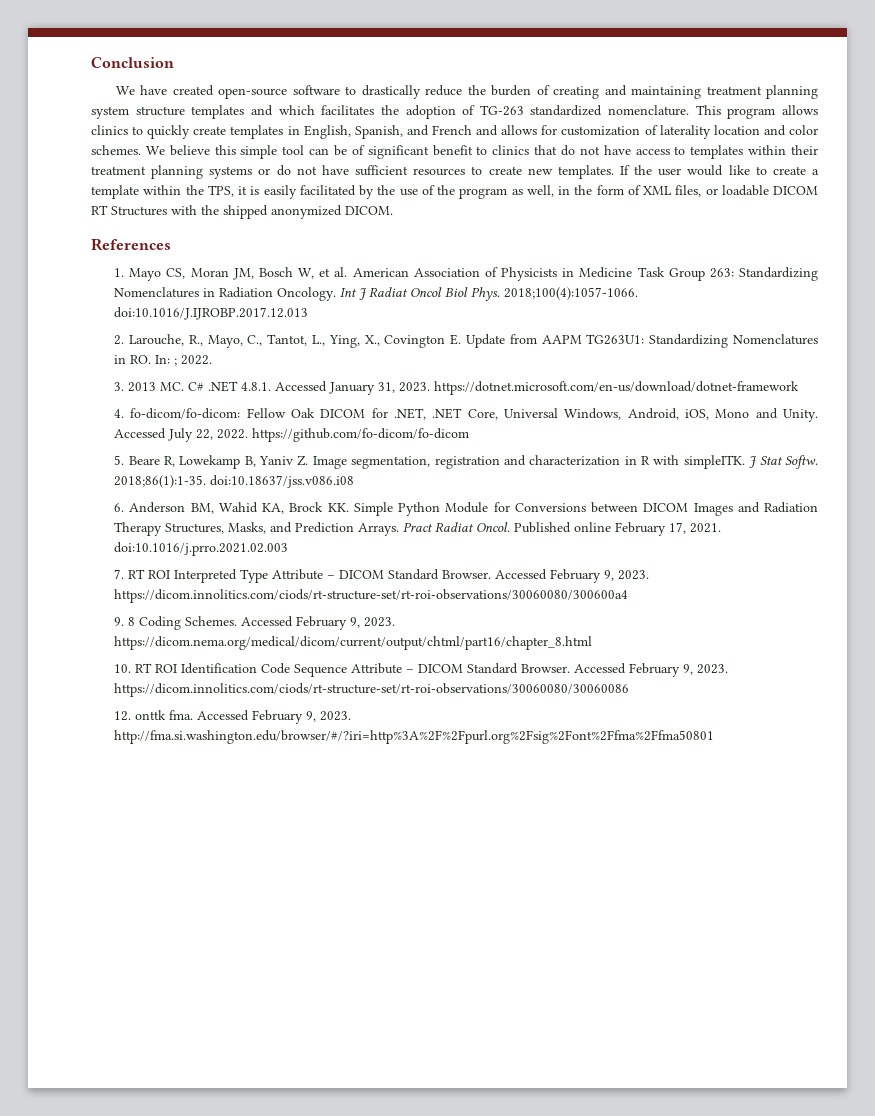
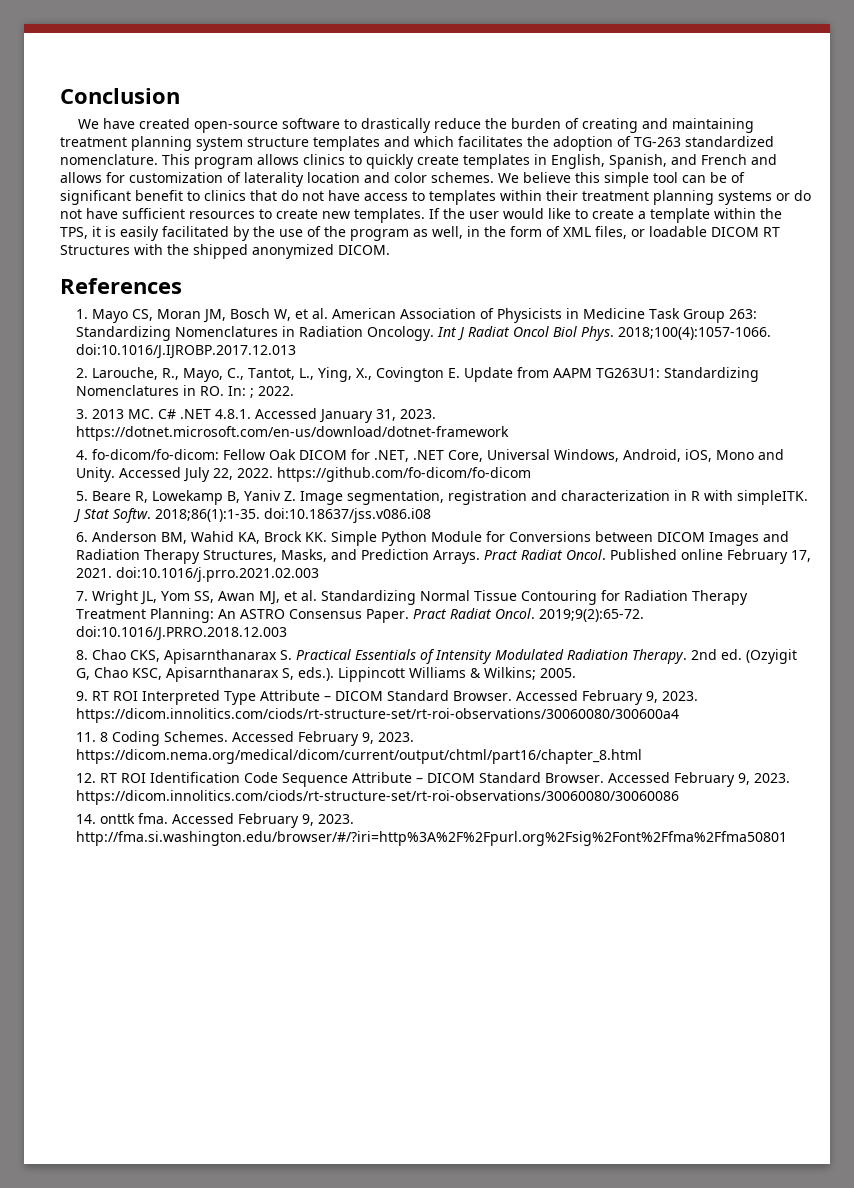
- 7. RT ROI Interpreted Type Attribute – DICOM Standard Browser.
+ 7. Wright JL, Yom SS, Awan MJ, et al. Standardizing Normal Tissue Contouring for Radiation Therapy Treatment Planning: An ASTRO Consensus Paper. Pract Radiat Oncol. 2019;9(2):65-72. doi:10.1016/J.PRRO.2018.12.003
+ 8. Chao CKS, Apisarnthanarax S. Practical Essentials of Intensity Modulated Radiation Therapy. 2nd ed. (Ozyigit G, Chao KSC, Apisarnthanarax S, eds.). Lippincott Williams & Wilkins; 2005.
+ 9. RT ROI Interpreted Type Attribute – DICOM Standard Browser.
- 9. 8 Coding Schemes.
+ 11. 8 Coding Schemes.
- 10. RT ROI Identification Code Sequence Attribute – DICOM Standard Browser.
+ 12. RT ROI Identification Code Sequence Attribute – DICOM Standard Browser.
- 12. onttk fma.
+ 14. onttk fma.

